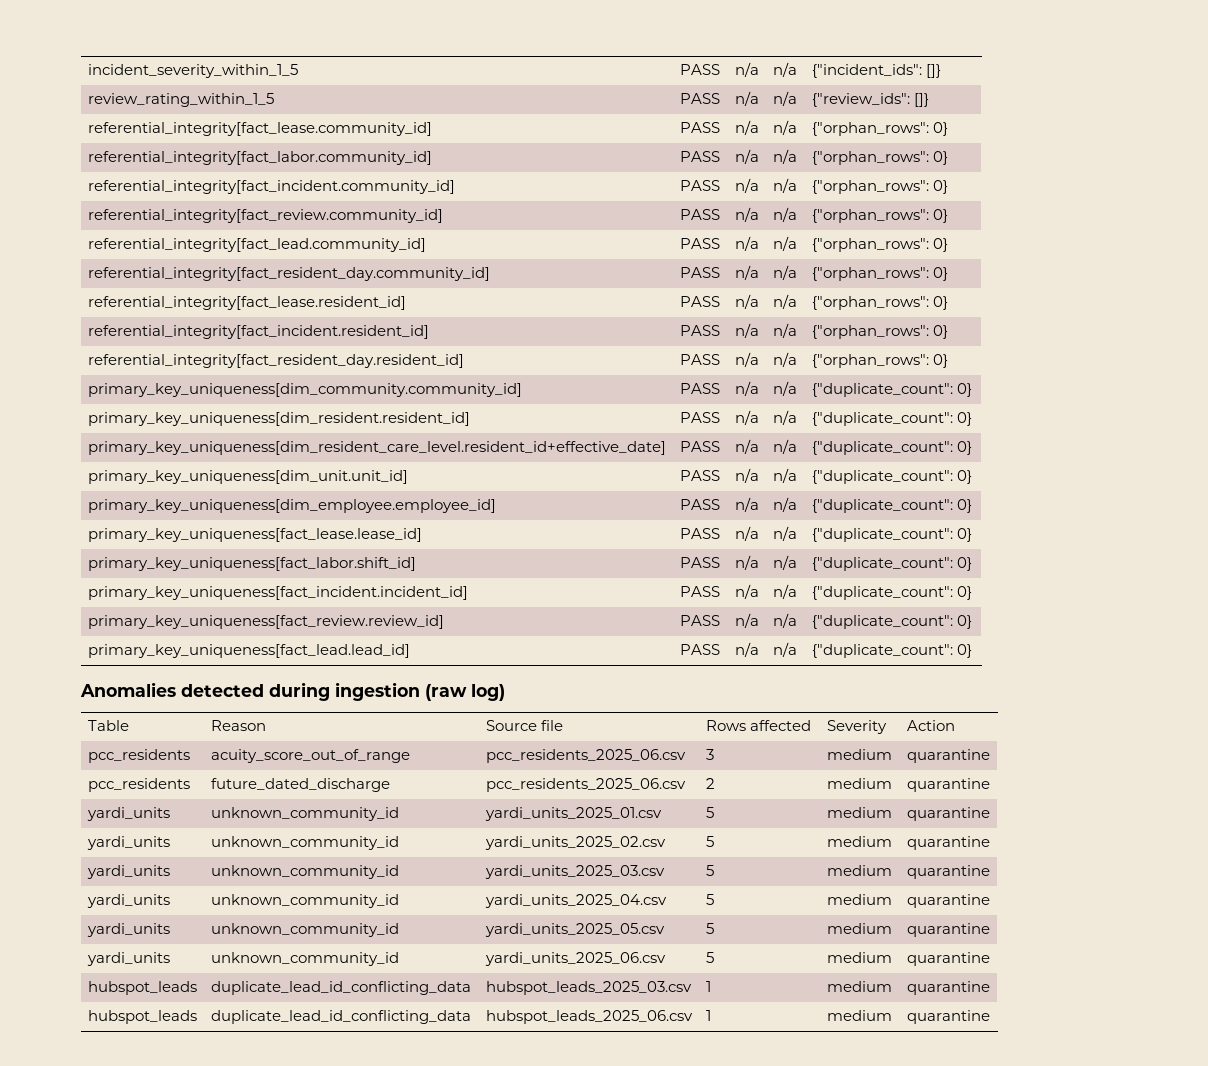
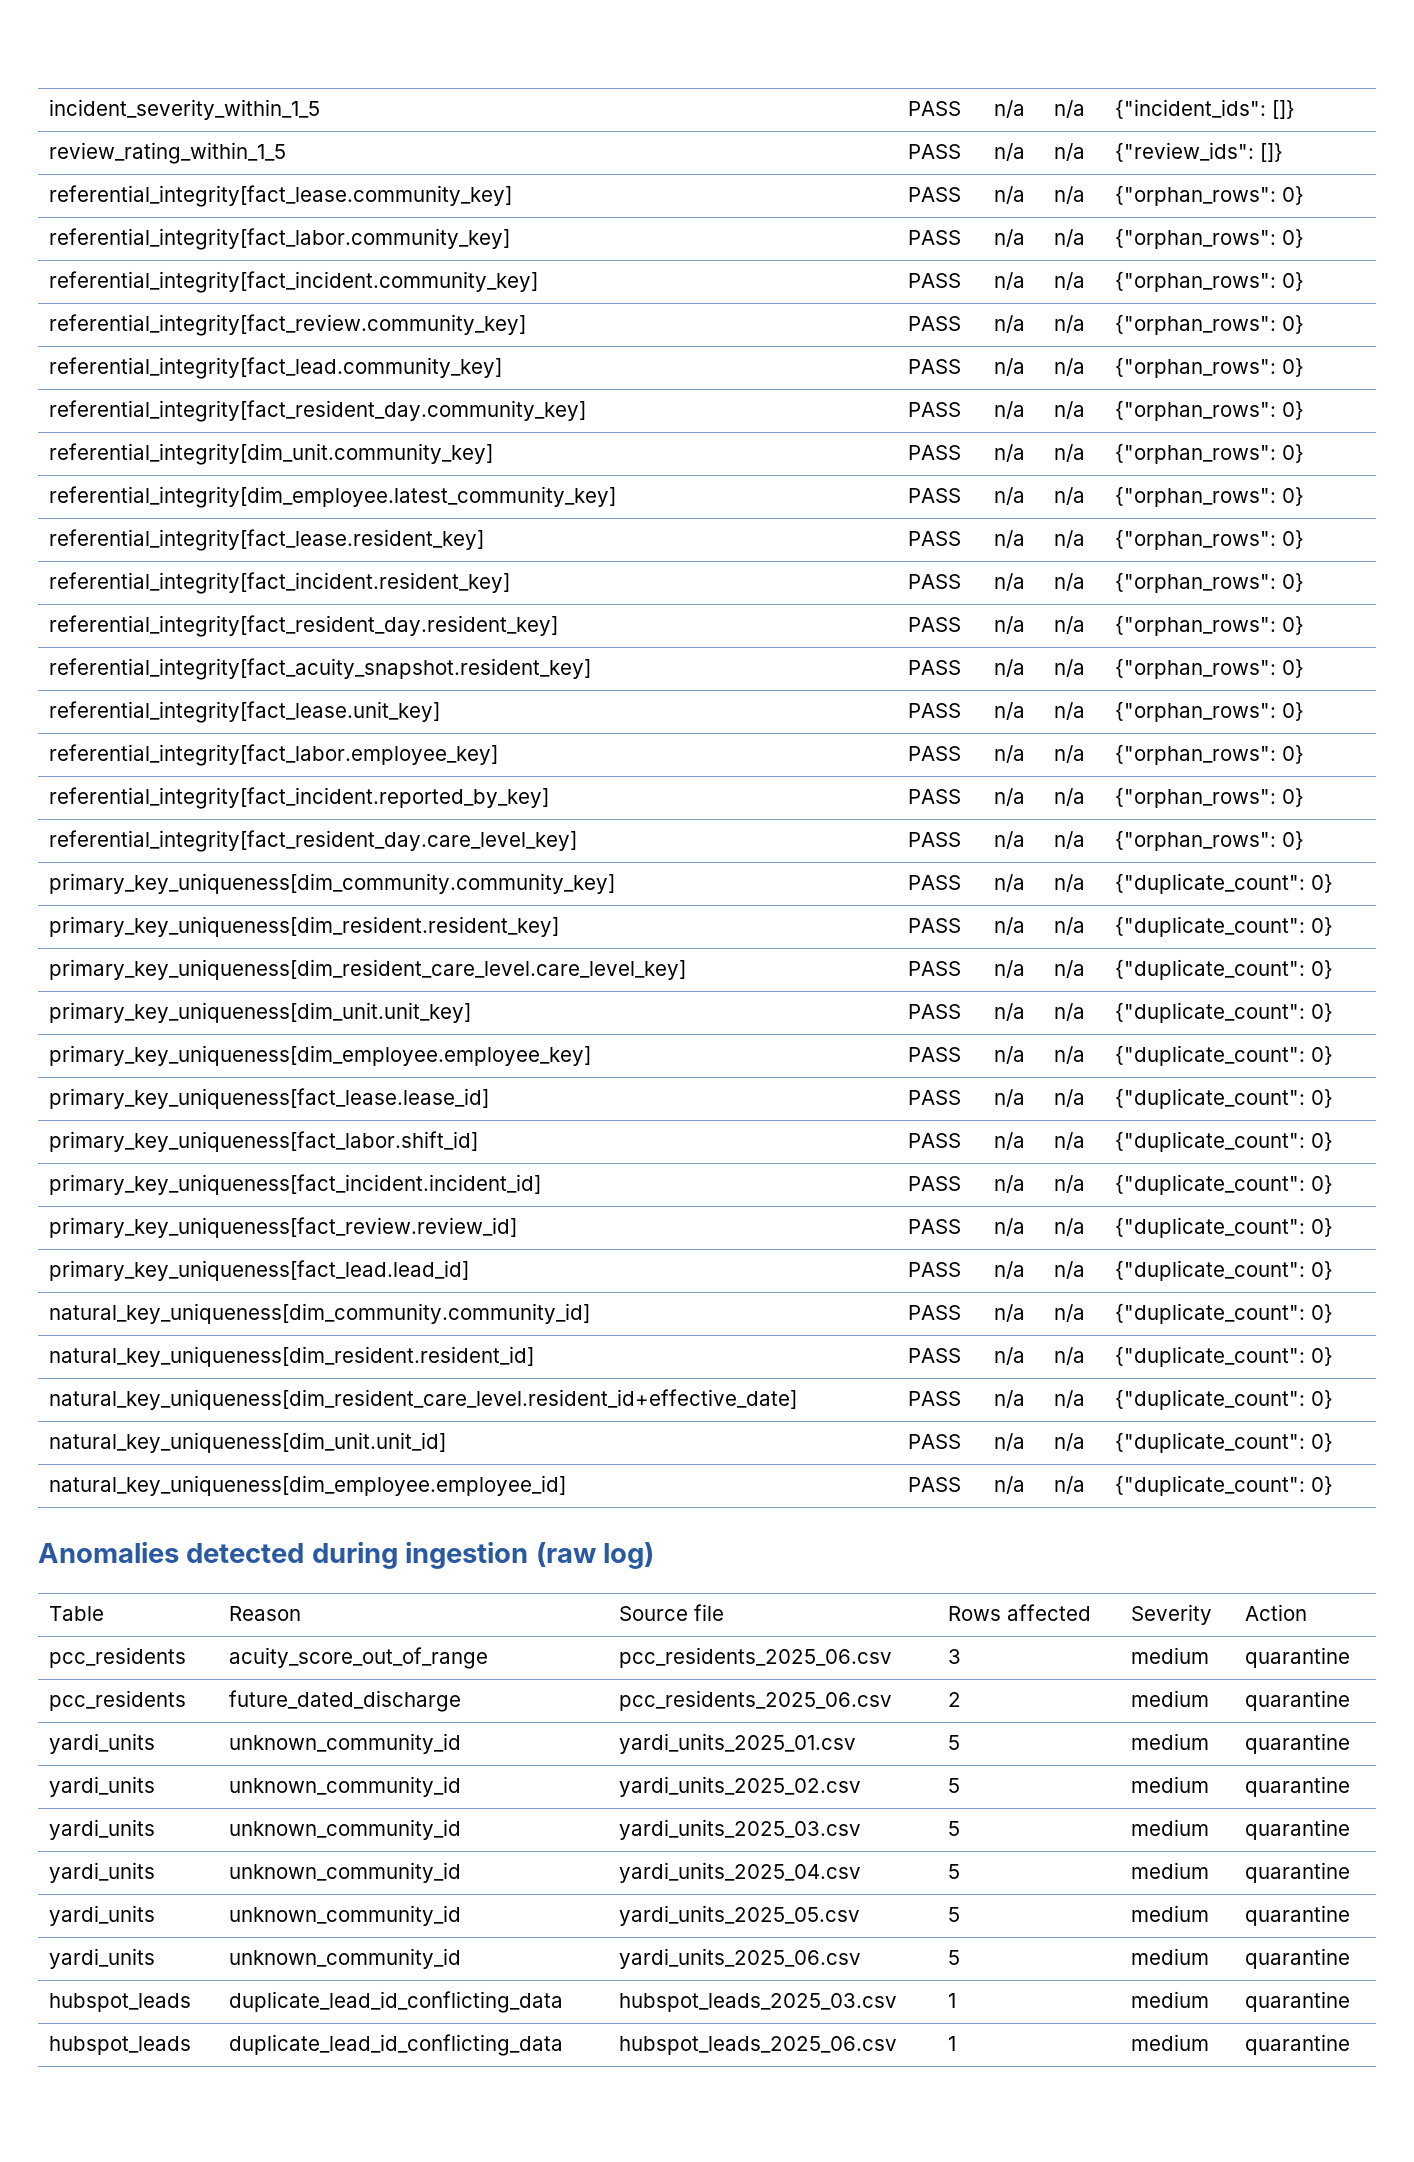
- referential_integrity[fact_lease.community_id] | PASS | n/a | n/a | {"orphan_rows": 0}
- referential_integrity[fact_labor.community_id] | PASS | n/a | n/a | {"orphan_rows": 0}
- referential_integrity[fact_incident.community_id] | PASS | n/a | n/a | {"orphan_rows": 0}
- referential_integrity[fact_review.community_id] | PASS | n/a | n/a | {"orphan_rows": 0}
- referential_integrity[fact_lead.community_id] | PASS | n/a | n/a | {"orphan_rows": 0}
- referential_integrity[fact_resident_day.community_id] | PASS | n/a | n/a | {"orphan_rows": 0}
- referential_integrity[fact_lease.resident_id] | PASS | n/a | n/a | {"orphan_rows": 0}
- referential_integrity[fact_incident.resident_id] | PASS | n/a | n/a | {"orphan_rows": 0}
- referential_integrity[fact_resident_day.resident_id] | PASS | n/a | n/a | {"orphan_rows": 0}
- primary_key_uniqueness[dim_community.community_id] | PASS | n/a | n/a | {"duplicate_count": 0}
- primary_key_uniqueness[dim_resident.resident_id] | PASS | n/a | n/a | {"duplicate_count": 0}
- primary_key_uniqueness[dim_resident_care_level.resident_id+effective_date] | PASS | n/a | n/a | {"duplicate_count": 0}
- primary_key_uniqueness[dim_unit.unit_id] | PASS | n/a | n/a | {"duplicate_count": 0}
- primary_key_uniqueness[dim_employee.employee_id] | PASS | n/a | n/a | {"duplicate_count": 0}
+ referential_integrity[fact_lease.community_key] | PASS | n/a | n/a | {"orphan_rows": 0}
+ referential_integrity[fact_labor.community_key] | PASS | n/a | n/a | {"orphan_rows": 0}
+ referential_integrity[fact_incident.community_key] | PASS | n/a | n/a | {"orphan_rows": 0}
+ referential_integrity[fact_review.community_key] | PASS | n/a | n/a | {"orphan_rows": 0}
+ referential_integrity[fact_lead.community_key] | PASS | n/a | n/a | {"orphan_rows": 0}
+ referential_integrity[fact_resident_day.community_key] | PASS | n/a | n/a | {"orphan_rows": 0}
+ referential_integrity[dim_unit.community_key] | PASS | n/a | n/a | {"orphan_rows": 0}
+ referential_integrity[dim_employee.latest_community_key] | PASS | n/a | n/a | {"orphan_rows": 0}
+ referential_integrity[fact_lease.resident_key] | PASS | n/a | n/a | {"orphan_rows": 0}
+ referential_integrity[fact_incident.resident_key] | PASS | n/a | n/a | {"orphan_rows": 0}
+ referential_integrity[fact_resident_day.resident_key] | PASS | n/a | n/a | {"orphan_rows": 0}
+ referential_integrity[fact_acuity_snapshot.resident_key] | PASS | n/a | n/a | {"orphan_rows": 0}
+ referential_integrity[fact_lease.unit_key] | PASS | n/a | n/a | {"orphan_rows": 0}
+ referential_integrity[fact_labor.employee_key] | PASS | n/a | n/a | {"orphan_rows": 0}
+ referential_integrity[fact_incident.reported_by_key] | PASS | n/a | n/a | {"orphan_rows": 0}
+ referential_integrity[fact_resident_day.care_level_key] | PASS | n/a | n/a | {"orphan_rows": 0}
+ primary_key_uniqueness[dim_community.community_key] | PASS | n/a | n/a | {"duplicate_count": 0}
+ primary_key_uniqueness[dim_resident.resident_key] | PASS | n/a | n/a | {"duplicate_count": 0}
+ primary_key_uniqueness[dim_resident_care_level.care_level_key] | PASS | n/a | n/a | {"duplicate_count": 0}
+ primary_key_uniqueness[dim_unit.unit_key] | PASS | n/a | n/a | {"duplicate_count": 0}
+ primary_key_uniqueness[dim_employee.employee_key] | PASS | n/a | n/a | {"duplicate_count": 0}
+ natural_key_uniqueness[dim_community.community_id] | PASS | n/a | n/a | {"duplicate_count": 0}
+ natural_key_uniqueness[dim_resident.resident_id] | PASS | n/a | n/a | {"duplicate_count": 0}
+ natural_key_uniqueness[dim_resident_care_level.resident_id+effective_date] | PASS | n/a | n/a | {"duplicate_count": 0}
+ natural_key_uniqueness[dim_unit.unit_id] | PASS | n/a | n/a | {"duplicate_count": 0}
+ natural_key_uniqueness[dim_employee.employee_id] | PASS | n/a | n/a | {"duplicate_count": 0}

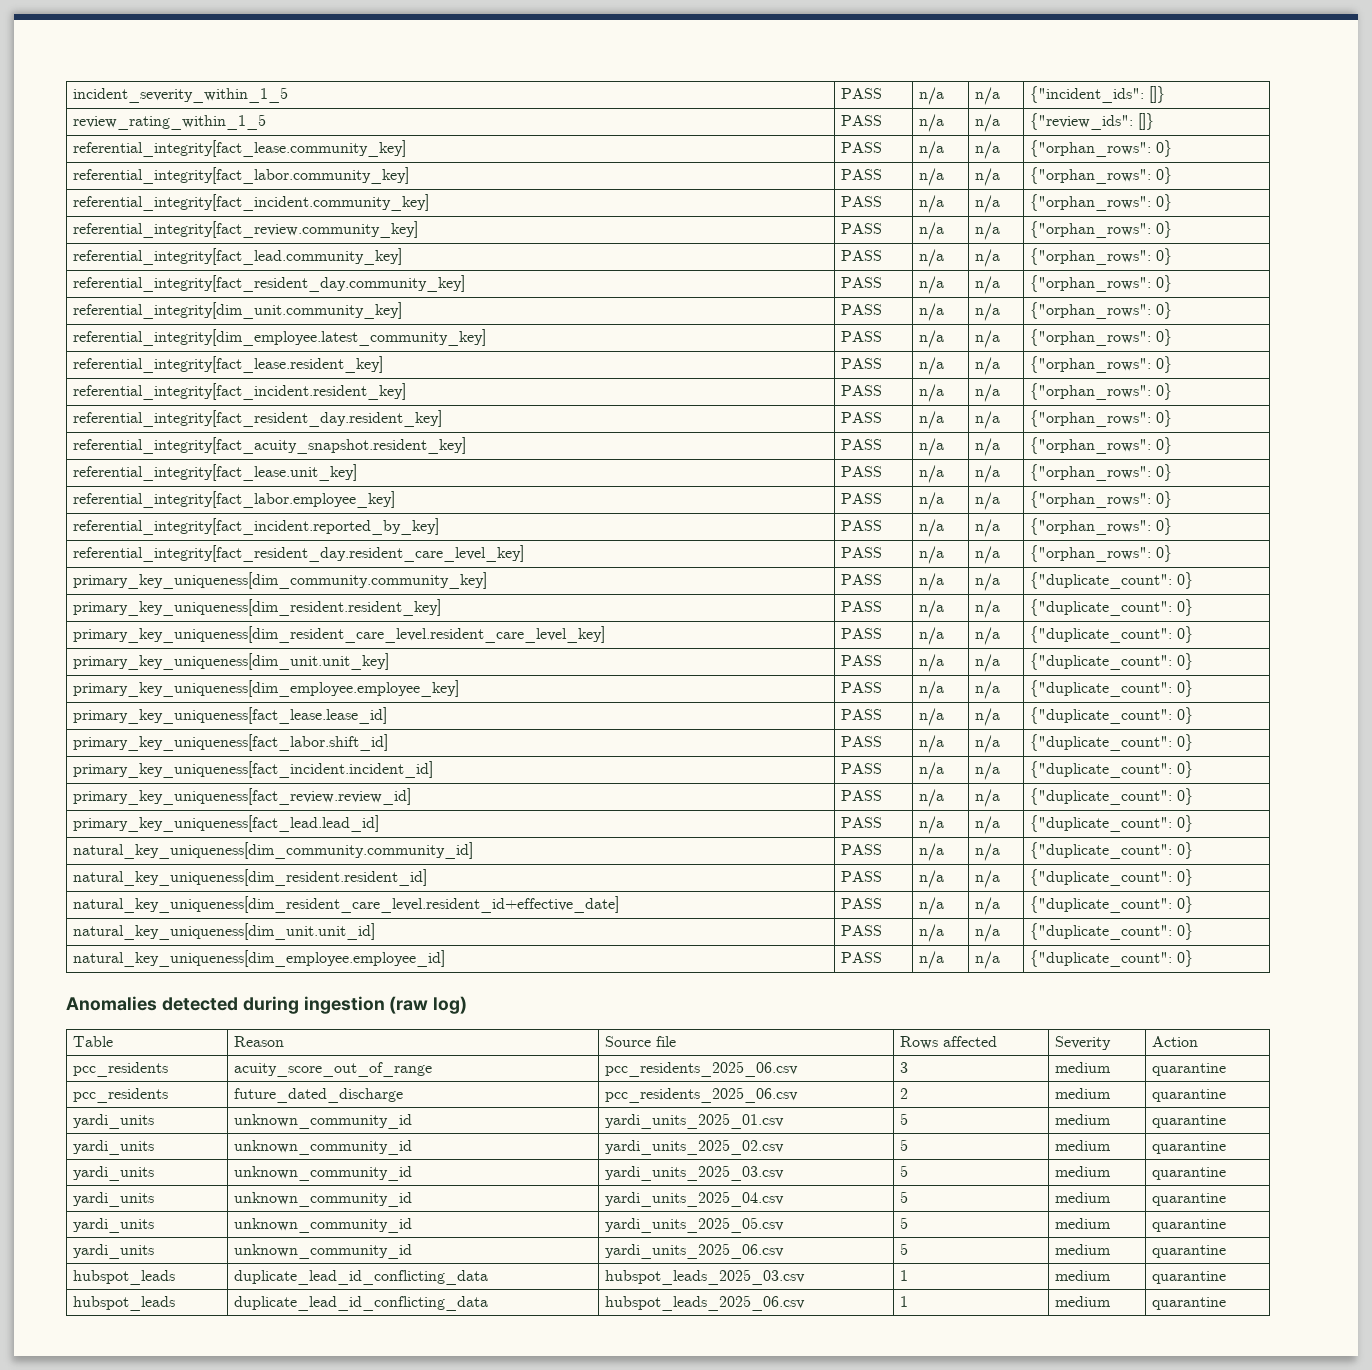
- referential_integrity[fact_resident_day.care_level_key] | PASS | n/a | n/a | {"orphan_rows": 0}
+ referential_integrity[fact_resident_day.resident_care_level_key] | PASS | n/a | n/a | {"orphan_rows": 0}
- primary_key_uniqueness[dim_resident_care_level.care_level_key] | PASS | n/a | n/a | {"duplicate_count": 0}
+ primary_key_uniqueness[dim_resident_care_level.resident_care_level_key] | PASS | n/a | n/a | {"duplicate_count": 0}

